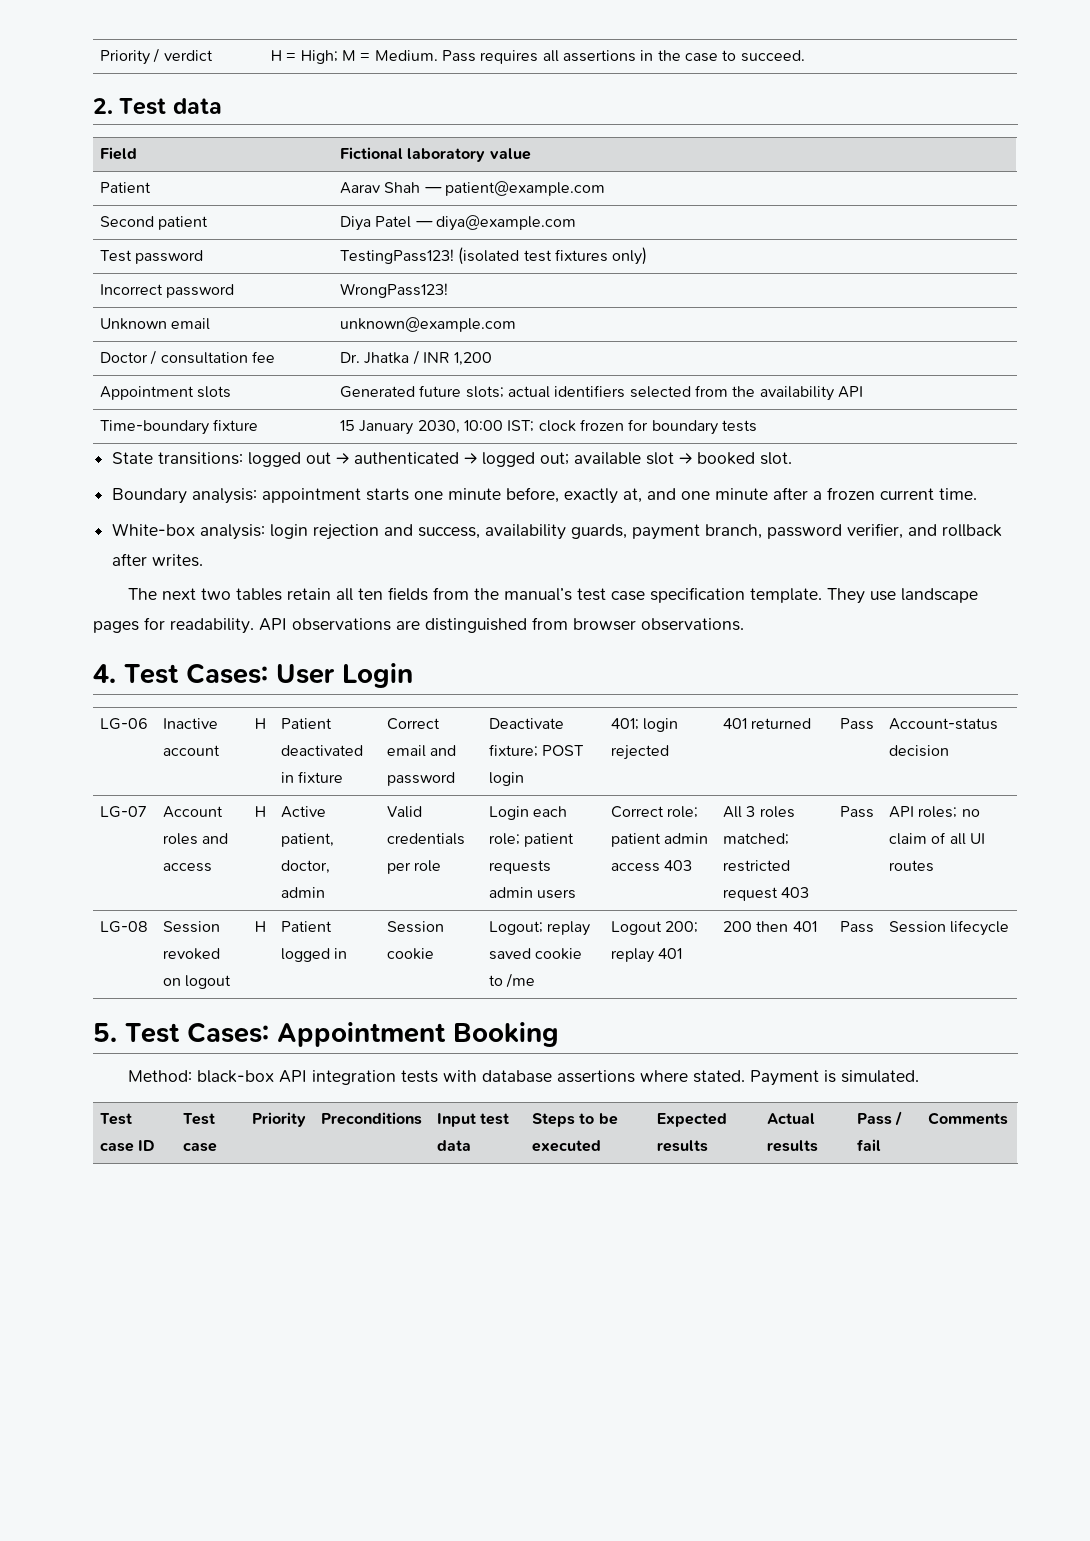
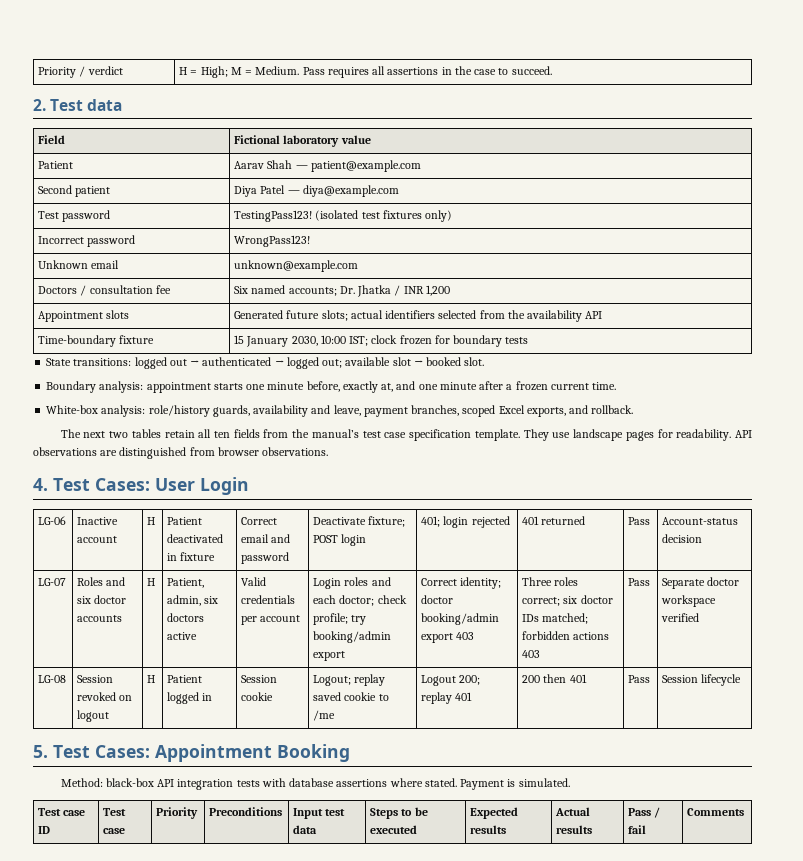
- Doctor / consultation fee | Dr. Jhatka / INR 1,200
+ Doctors / consultation fee | Six named accounts; Dr. Jhatka / INR 1,200
- White-box analysis: login rejection and success, availability guards, payment branch, password verifier, and rollback after writes.
+ White-box analysis: role/history guards, availability and leave, payment branches, scoped Excel exports, and rollback.
- Account roles and access | H | Active patient, doctor, admin
+ Roles and six doctor accounts | H | Patient, admin, six doctors active
- Valid credentials per role | Login each role; patient requests admin users | Correct role; patient admin access 403 | All 3 roles matched; restricted request 403 | Pass | API roles; no claim of all UI routes
+ Valid credentials per account | Login roles and each doctor; check profile; try booking/admin export | Correct identity; doctor booking/admin export 403 | Three roles correct; six doctor IDs matched; forbidden actions 403 | Pass | Separate doctor workspace verified

